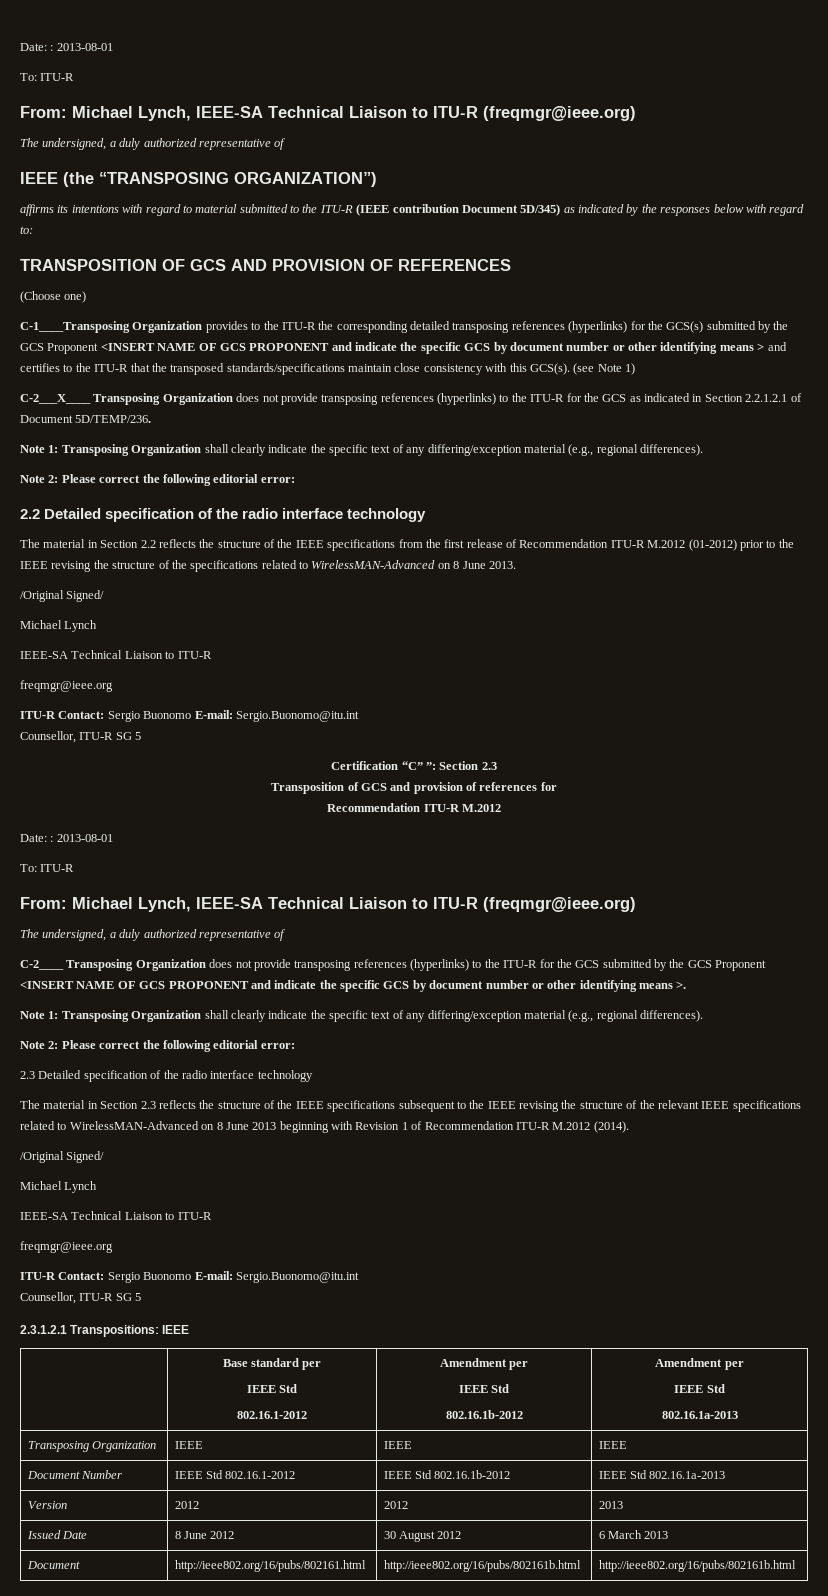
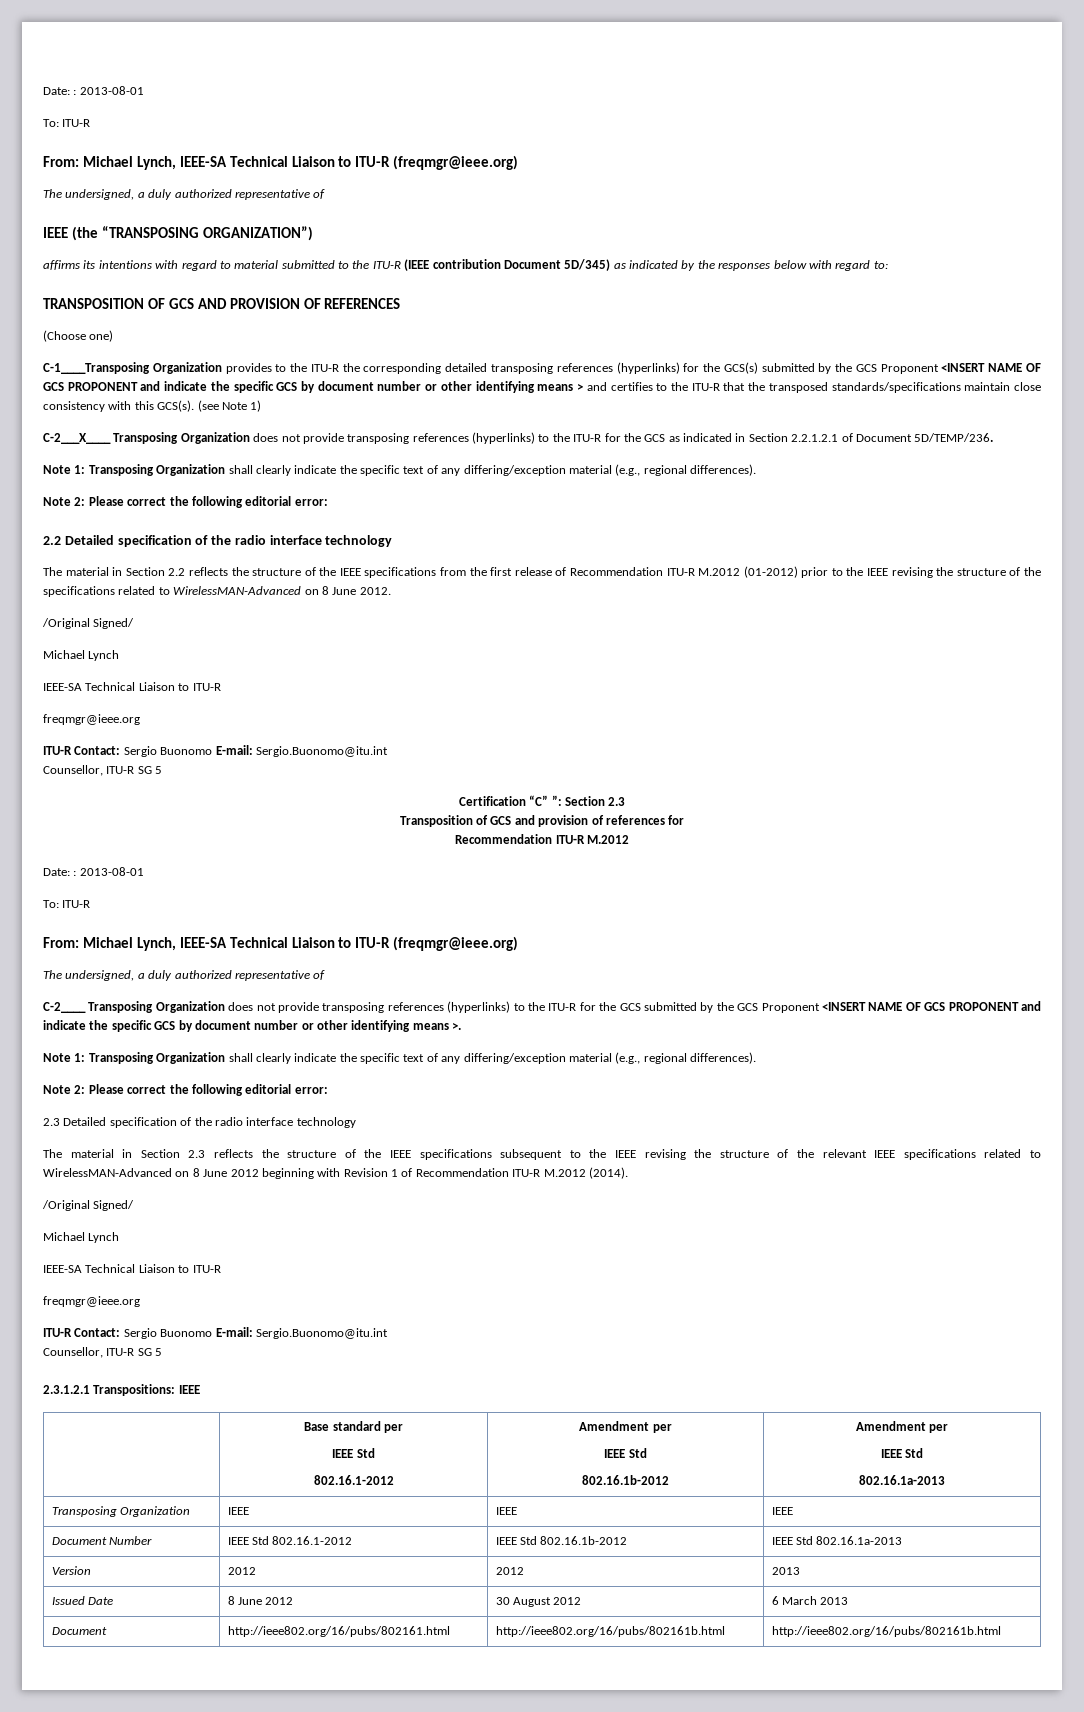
- The material in Section 2.2 reflects the structure of the IEEE specifications from the first release of Recommendation ITU-R M.2012 (01-2012) prior to the IEEE revising the structure of the specifications related to WirelessMAN-Advanced on 8 June 2013.
+ The material in Section 2.2 reflects the structure of the IEEE specifications from the first release of Recommendation ITU-R M.2012 (01-2012) prior to the IEEE revising the structure of the specifications related to WirelessMAN-Advanced on 8 June 2012.
- The material in Section 2.3 reflects the structure of the IEEE specifications subsequent to the IEEE revising the structure of the relevant IEEE specifications related to WirelessMAN-Advanced on 8 June 2013 beginning with Revision 1 of Recommendation ITU-R M.2012 (2014).
+ The material in Section 2.3 reflects the structure of the IEEE specifications subsequent to the IEEE revising the structure of the relevant IEEE specifications related to WirelessMAN-Advanced on 8 June 2012 beginning with Revision 1 of Recommendation ITU-R M.2012 (2014).

